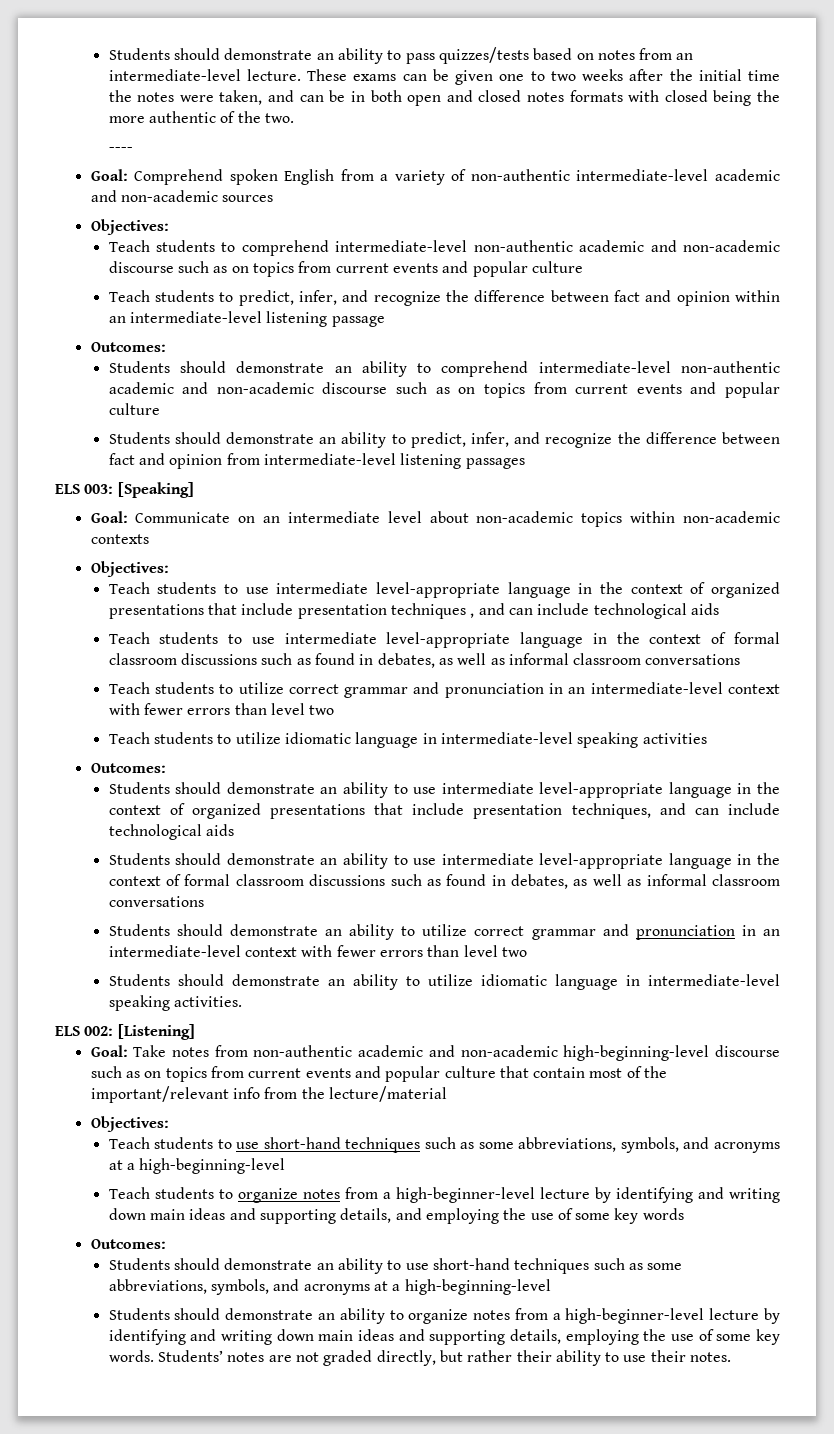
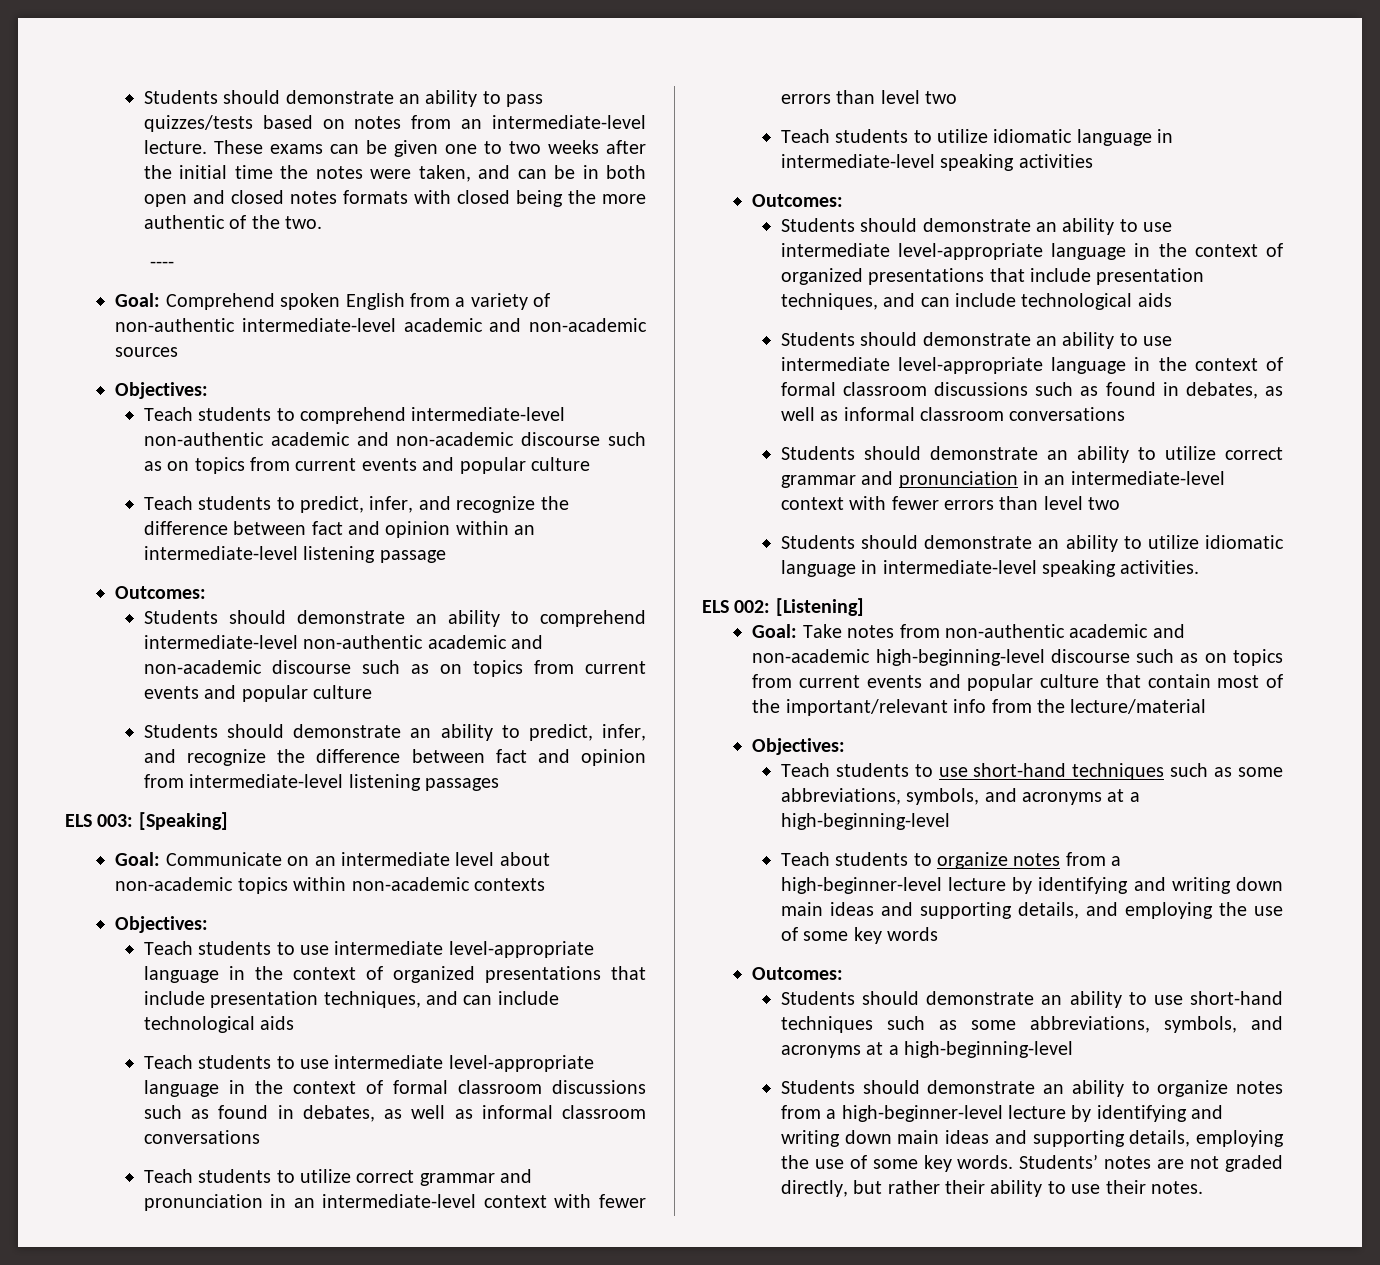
- Teach students to use intermediate level-appropriate language in the context of organized presentations that include presentation techniques , and can include technological aids
+ Teach students to use intermediate level-appropriate language in the context of organized presentations that include presentation techniques, and can include technological aids

